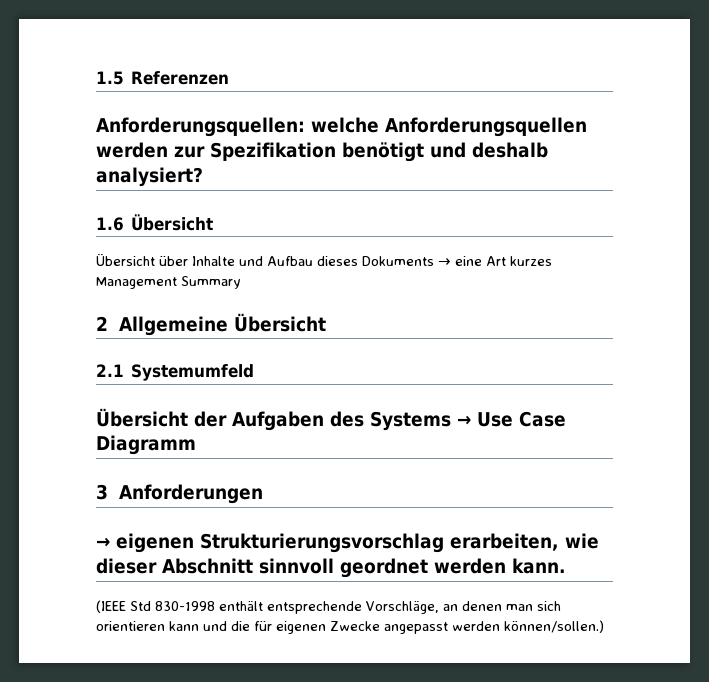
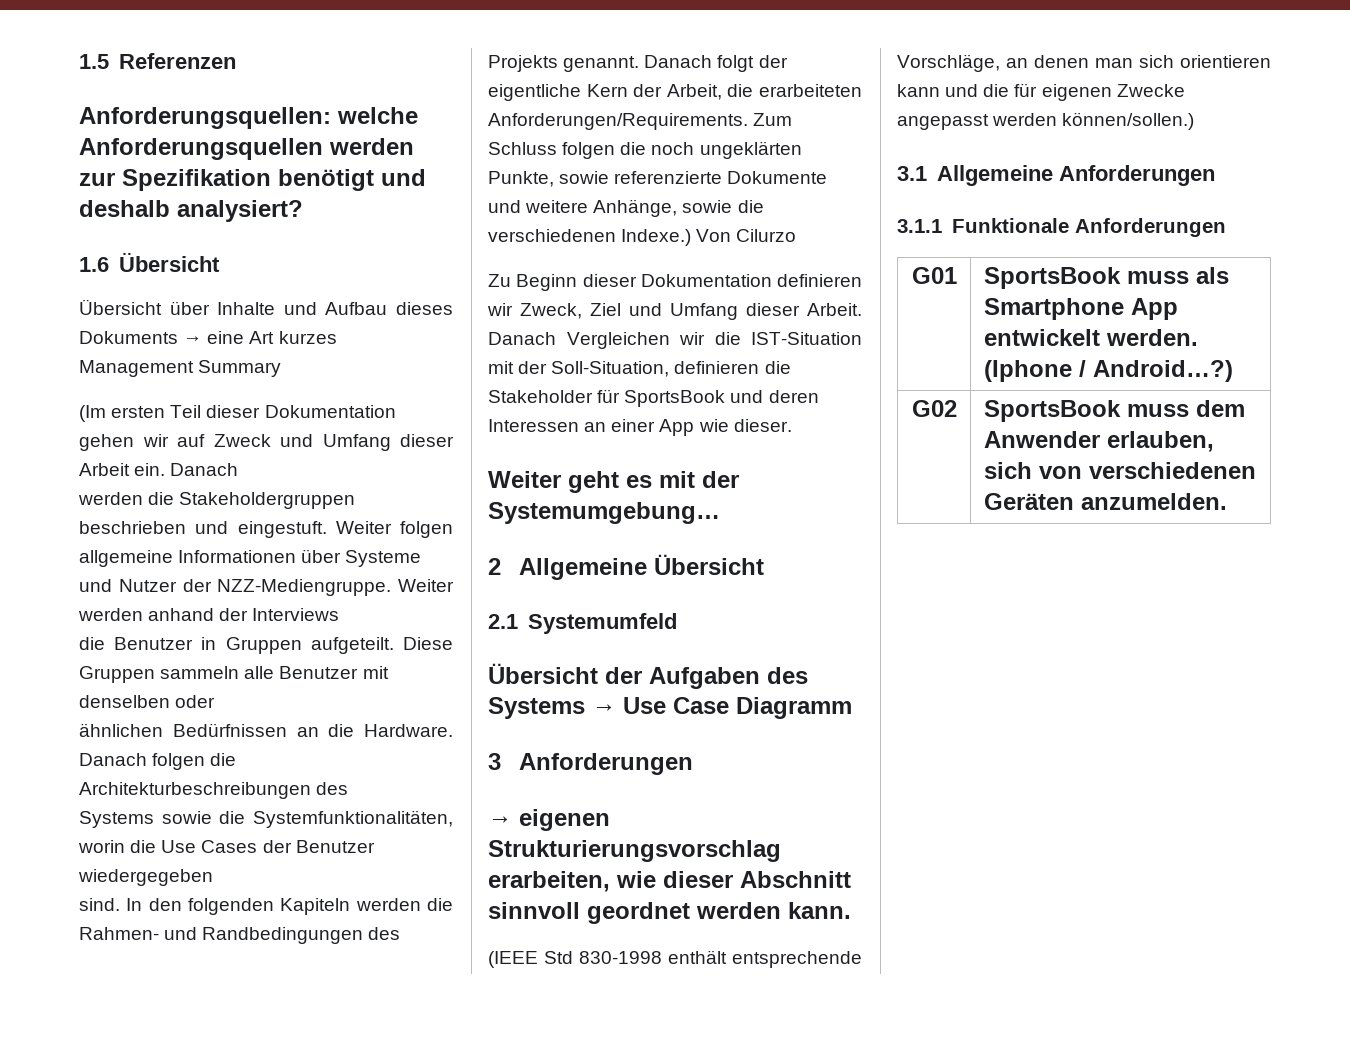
+ (Im ersten Teil dieser Dokumentation gehen wir auf Zweck und Umfang dieser Arbeit ein. Danach
+ werden die Stakeholdergruppen beschrieben und eingestuft. Weiter folgen allgemeine Informationen über Systeme und Nutzer der NZZ-Mediengruppe. Weiter werden anhand der Interviews
+ die Benutzer in Gruppen aufgeteilt. Diese Gruppen sammeln alle Benutzer mit denselben oder
+ ähnlichen Bedürfnissen an die Hardware. Danach folgen die Architekturbeschreibungen des
+ Systems sowie die Systemfunktionalitäten, worin die Use Cases der Benutzer wiedergegeben
+ sind. In den folgenden Kapiteln werden die Rahmen- und Randbedingungen des Projekts genannt. Danach folgt der eigentliche Kern der Arbeit, die erarbeiteten Anforderungen/Requirements. Zum Schluss folgen die noch ungeklärten Punkte, sowie referenzierte Dokumente und weitere Anhänge, sowie die verschiedenen Indexe.) Von Cilurzo
+ Zu Beginn dieser Dokumentation definieren wir Zweck, Ziel und Umfang dieser Arbeit. Danach Vergleichen wir die IST-Situation mit der Soll-Situation, definieren die Stakeholder für SportsBook und deren Interessen an einer App wie dieser.
+ Weiter geht es mit der Systemumgebung…
+ 3.1 Allgemeine Anforderungen
+ 3.1.1 Funktionale Anforderungen
+ G01 | SportsBook muss als Smartphone App entwickelt werden. (Iphone / Android…?)
+ G02 | SportsBook muss dem Anwender erlauben, sich von verschiedenen Geräten anzumelden.

